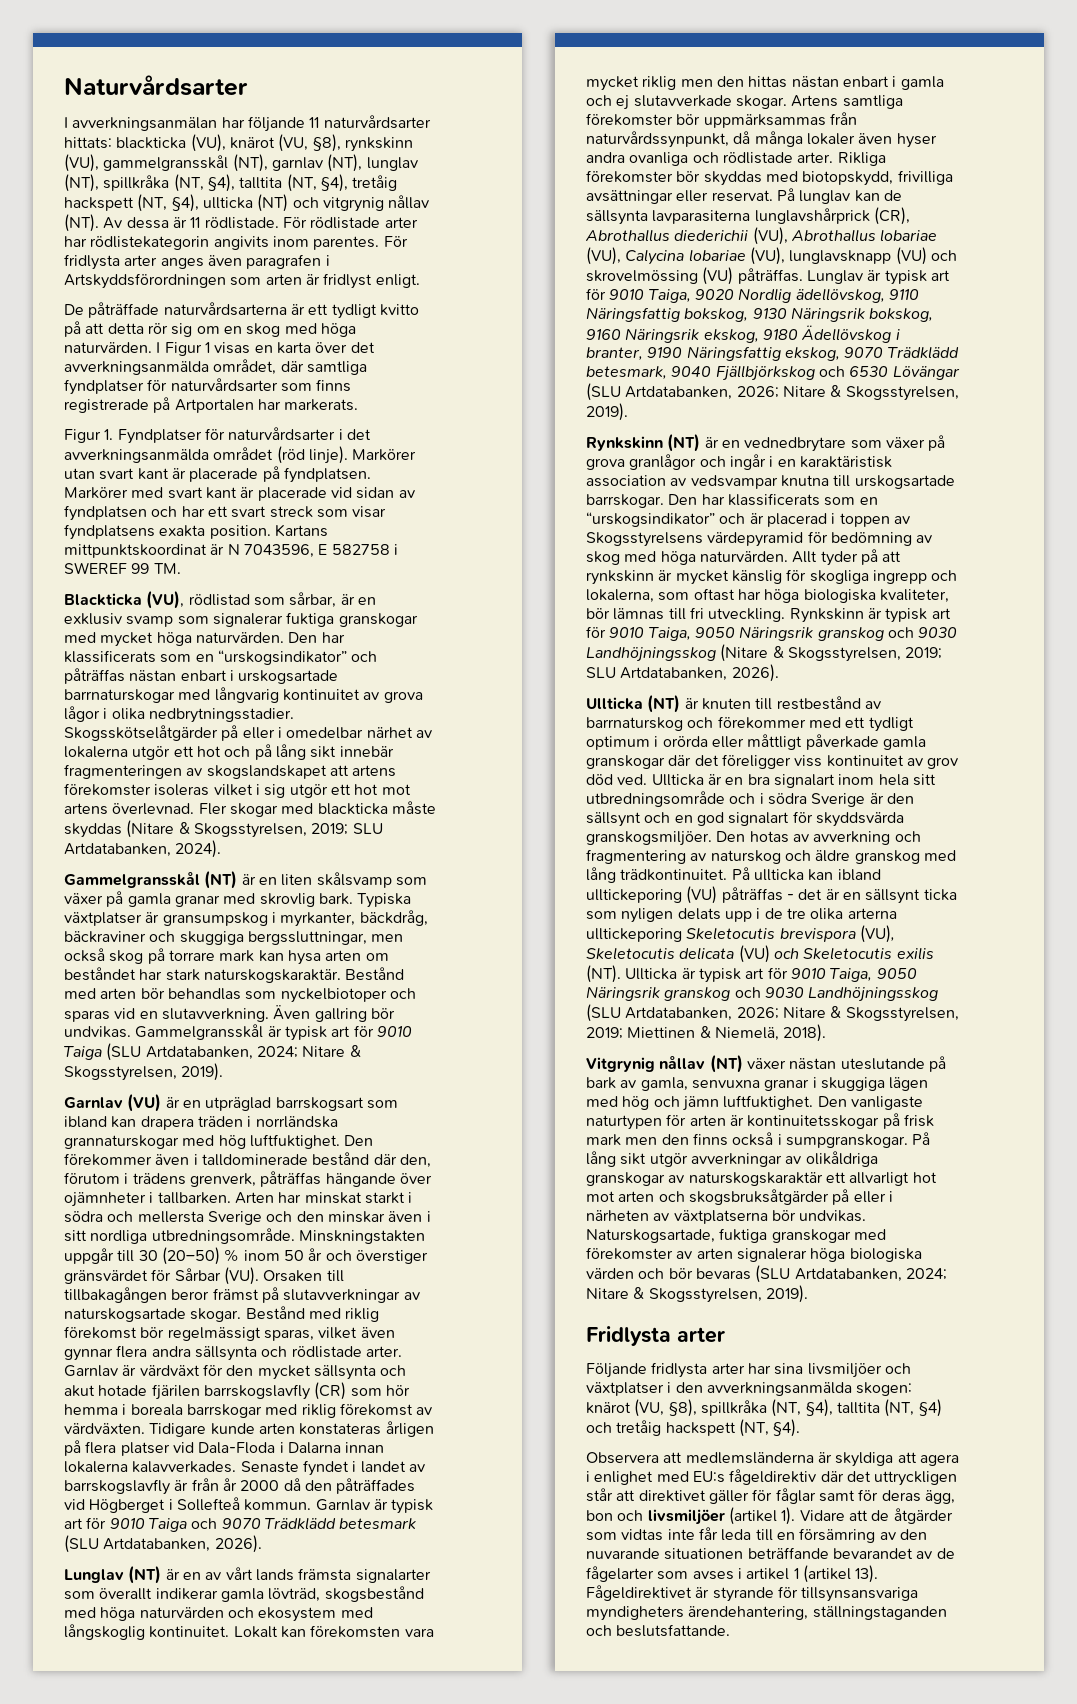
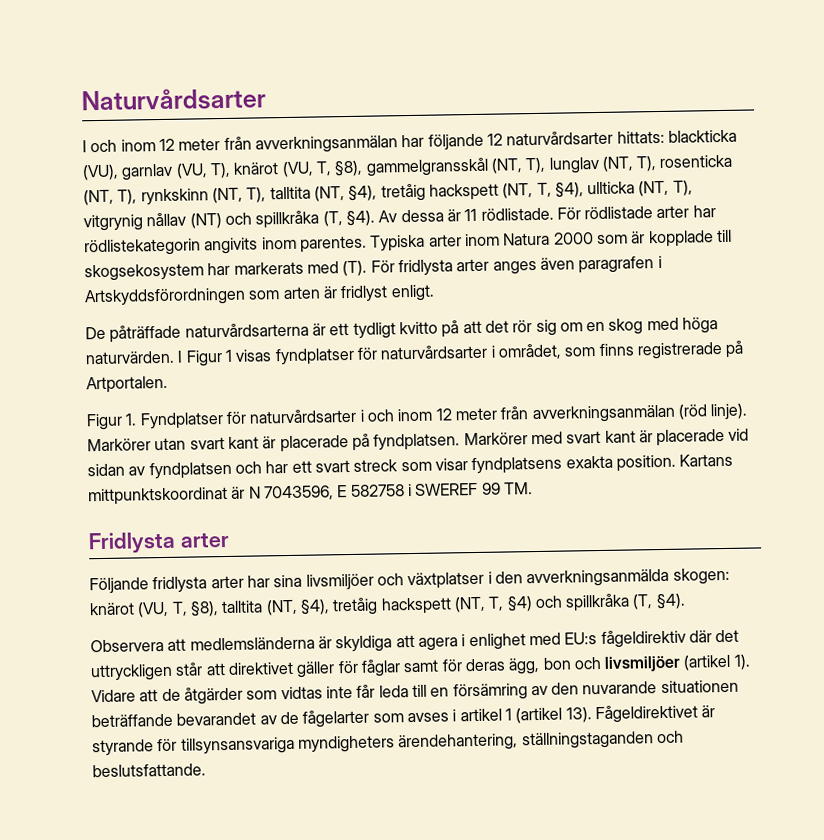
- I avverkningsanmälan har följande 11 naturvårdsarter hittats: blackticka (VU), knärot (VU, §8), rynkskinn (VU), gammelgransskål (NT), garnlav (NT), lunglav (NT), spillkråka (NT, §4), talltita (NT, §4), tretåig hackspett (NT, §4), ullticka (NT) och vitgrynig nållav (NT). Av dessa är 11 rödlistade.
+ I och inom 12 meter från avverkningsanmälan har följande 12 naturvårdsarter hittats: blackticka (VU), garnlav (VU, T), knärot (VU, T, §8), gammelgransskål (NT, T), lunglav (NT, T), rosenticka (NT, T), rynkskinn (NT, T), talltita (NT, §4), tretåig hackspett (NT, T, §4), ullticka (NT, T), vitgrynig nållav (NT) och spillkråka (T, §4). Av dessa är 11 rödlistade.
- För fridlysta arter anges även paragrafen i Artskyddsförordningen som arten är fridlyst enligt.
+ Typiska arter inom Natura 2000 som är kopplade till skogsekosystem har markerats med (T). För fridlysta arter anges även paragrafen i Artskyddsförordningen som arten är fridlyst enligt.
- De påträffade naturvårdsarterna är ett tydligt kvitto på att detta rör sig om en skog med höga naturvärden.
+ De påträffade naturvårdsarterna är ett tydligt kvitto på att det rör sig om en skog med höga naturvärden.
- I Figur 1 visas en karta över det avverkningsanmälda området, där samtliga fyndplatser för naturvårdsarter som finns registrerade på Artportalen har markerats.
+ I Figur 1 visas fyndplatser för naturvårdsarter i området, som finns registrerade på Artportalen.
- Figur 1. Fyndplatser för naturvårdsarter i det avverkningsanmälda området (röd linje).
+ Figur 1. Fyndplatser för naturvårdsarter i och inom 12 meter från avverkningsanmälan (röd linje).
- Blackticka (VU), rödlistad som sårbar, är en exklusiv svamp som signalerar fuktiga granskogar med mycket höga naturvärden. Den har klassificerats som en “urskogsindikator” och påträffas nästan enbart i urskogsartade barrnaturskogar med långvarig kontinuitet av grova lågor i olika nedbrytningsstadier. Skogsskötselåtgärder på eller i omedelbar närhet av lokalerna utgör ett hot och på lång sikt innebär fragmenteringen av skogslandskapet att artens förekomster isoleras vilket i sig utgör ett hot mot artens överlevnad. Fler skogar med blackticka måste skyddas (Nitare & Skogsstyrelsen, 2019; SLU Artdatabanken, 2024).
- Gammelgransskål (NT) är en liten skålsvamp som växer på gamla granar med skrovlig bark. Typiska växtplatser är gransumpskog i myrkanter, bäckdråg, bäckraviner och skuggiga bergssluttningar, men också skog på torrare mark kan hysa arten om beståndet har stark naturskogskaraktär. Bestånd med arten bör behandlas som nyckelbiotoper och sparas vid en slutavverkning. Även gallring bör undvikas. Gammelgransskål är typisk art för 9010 Taiga (SLU Artdatabanken, 2024; Nitare & Skogsstyrelsen, 2019).
- Garnlav (VU) är en utpräglad barrskogsart som ibland kan drapera träden i norrländska grannaturskogar med hög luftfuktighet. Den förekommer även i talldominerade bestånd där den, förutom i trädens grenverk, påträffas hängande över ojämnheter i tallbarken. Arten har minskat starkt i södra och mellersta Sverige och den minskar även i sitt nordliga utbredningsområde. Minskningstakten uppgår till 30 (20–50) % inom 50 år och överstiger gränsvärdet för Sårbar (VU). Orsaken till tillbakagången beror främst på slutavverkningar av naturskogsartade skogar. Bestånd med riklig förekomst bör regelmässigt sparas, vilket även gynnar flera andra sällsynta och rödlistade arter. Garnlav är värdväxt för den mycket sällsynta och akut hotade fjärilen barrskogslavfly (CR) som hör hemma i boreala barrskogar med riklig förekomst av värdväxten. Tidigare kunde arten konstateras årligen på flera platser vid Dala-Floda i Dalarna innan lokalerna kalavverkades. Senaste fyndet i landet av barrskogslavfly är från år 2000 då den påträffades vid Högberget i Sollefteå kommun. Garnlav är typisk art för 9010 Taiga och 9070 Trädklädd betesmark (SLU Artdatabanken, 2026).
- Lunglav (NT) är en av vårt lands främsta signalarter som överallt indikerar gamla lövträd, skogsbestånd med höga naturvärden och ekosystem med långskoglig kontinuitet. Lokalt kan förekomsten vara mycket riklig men den hittas nästan enbart i gamla och ej slutavverkade skogar. Artens samtliga förekomster bör uppmärksammas från naturvårdssynpunkt, då många lokaler även hyser andra ovanliga och rödlistade arter. Rikliga förekomster bör skyddas med biotopskydd, frivilliga avsättningar eller reservat. På lunglav kan de sällsynta lavparasiterna lunglavshårprick (CR), Abrothallus diederichii (VU), Abrothallus lobariae (VU), Calycina lobariae (VU), lunglavsknapp (VU) och skrovelmössing (VU) påträffas. Lunglav är typisk art för 9010 Taiga, 9020 Nordlig ädellövskog, 9110 Näringsfattig bokskog, 9130 Näringsrik bokskog, 9160 Näringsrik ekskog, 9180 Ädellövskog i branter, 9190 Näringsfattig ekskog, 9070 Trädklädd betesmark, 9040 Fjällbjörkskog och 6530 Lövängar (SLU Artdatabanken, 2026; Nitare & Skogsstyrelsen, 2019).
- Rynkskinn (NT) är en vednedbrytare som växer på grova granlågor och ingår i en karaktäristisk association av vedsvampar knutna till urskogsartade barrskogar. Den har klassificerats som en “urskogsindikator” och är placerad i toppen av Skogsstyrelsens värdepyramid för bedömning av skog med höga naturvärden. Allt tyder på att rynkskinn är mycket känslig för skogliga ingrepp och lokalerna, som oftast har höga biologiska kvaliteter, bör lämnas till fri utveckling. Rynkskinn är typisk art för 9010 Taiga, 9050 Näringsrik granskog och 9030 Landhöjningsskog (Nitare & Skogsstyrelsen, 2019; SLU Artdatabanken, 2026).
- Ullticka (NT) är knuten till restbestånd av barrnaturskog och förekommer med ett tydligt optimum i orörda eller måttligt påverkade gamla granskogar där det föreligger viss kontinuitet av grov död ved. Ullticka är en bra signalart inom hela sitt utbredningsområde och i södra Sverige är den sällsynt och en god signalart för skyddsvärda granskogsmiljöer. Den hotas av avverkning och fragmentering av naturskog och äldre granskog med lång trädkontinuitet. På ullticka kan ibland ulltickeporing (VU) påträffas - det är en sällsynt ticka som nyligen delats upp i de tre olika arterna ulltickeporing Skeletocutis brevispora (VU), Skeletocutis delicata (VU) och Skeletocutis exilis (NT). Ullticka är typisk art för 9010 Taiga, 9050 Näringsrik granskog och 9030 Landhöjningsskog (SLU Artdatabanken, 2026; Nitare & Skogsstyrelsen, 2019; Miettinen & Niemelä, 2018).
- Vitgrynig nållav (NT) växer nästan uteslutande på bark av gamla, senvuxna granar i skuggiga lägen med hög och jämn luftfuktighet. Den vanligaste naturtypen för arten är kontinuitetsskogar på frisk mark men den finns också i sumpgranskogar. På lång sikt utgör avverkningar av olikåldriga granskogar av naturskogskaraktär ett allvarligt hot mot arten och skogsbruksåtgärder på eller i närheten av växtplatserna bör undvikas. Naturskogsartade, fuktiga granskogar med förekomster av arten signalerar höga biologiska värden och bör bevaras (SLU Artdatabanken, 2024; Nitare & Skogsstyrelsen, 2019).
- Följande fridlysta arter har sina livsmiljöer och växtplatser i den avverkningsanmälda skogen: knärot (VU, §8), spillkråka (NT, §4), talltita (NT, §4) och tretåig hackspett (NT, §4).
+ Följande fridlysta arter har sina livsmiljöer och växtplatser i den avverkningsanmälda skogen: knärot (VU, T, §8), talltita (NT, §4), tretåig hackspett (NT, T, §4) och spillkråka (T, §4).

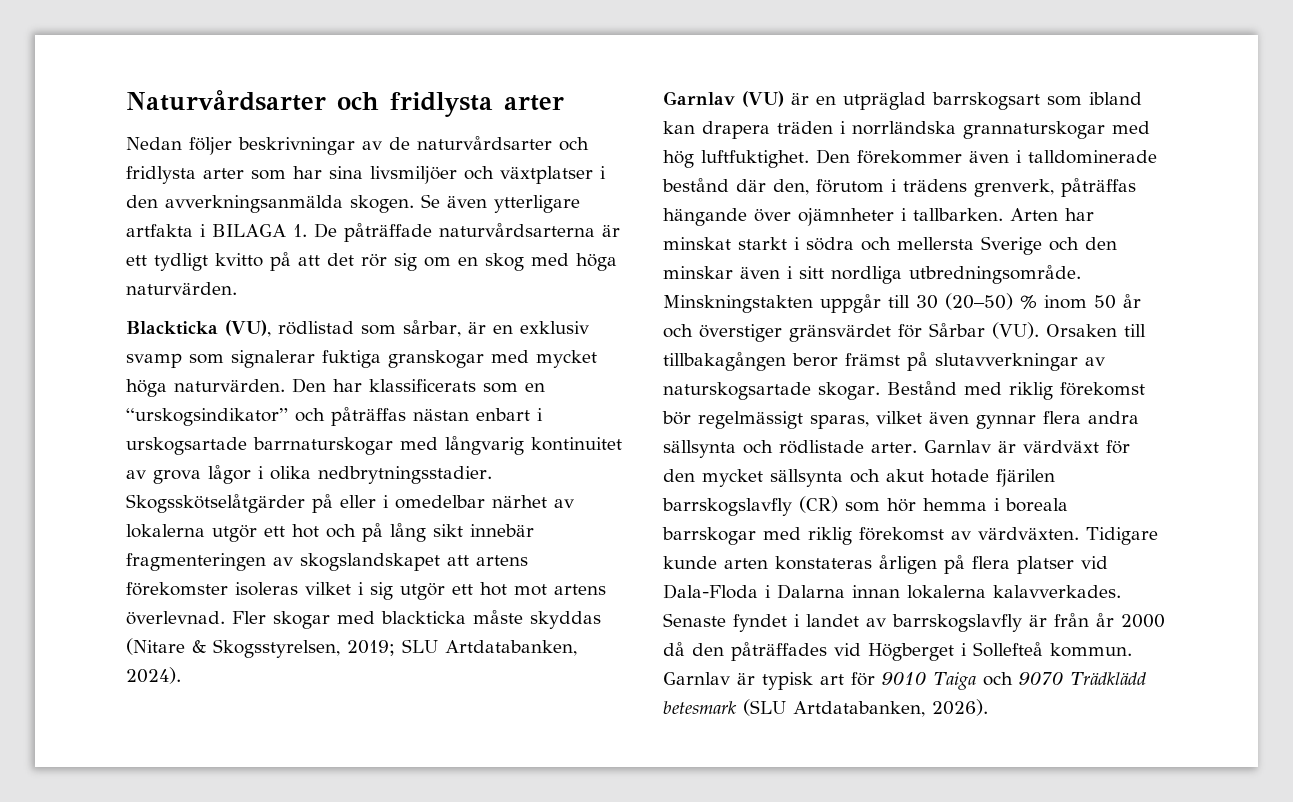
- Naturvårdsarter
- I och inom 12 meter från avverkningsanmälan har följande 12 naturvårdsarter hittats: blackticka (VU), garnlav (VU, T), knärot (VU, T, §8), gammelgransskål (NT, T), lunglav (NT, T), rosenticka (NT, T), rynkskinn (NT, T), talltita (NT, §4), tretåig hackspett (NT, T, §4), ullticka (NT, T), vitgrynig nållav (NT) och spillkråka (T, §4). Av dessa är 11 rödlistade. För rödlistade arter har rödlistekategorin angivits inom parentes. Typiska arter inom Natura 2000 som är kopplade till skogsekosystem har markerats med (T). För fridlysta arter anges även paragrafen i Artskyddsförordningen som arten är fridlyst enligt.
- De påträffade naturvårdsarterna är ett tydligt kvitto på att det rör sig om en skog med höga naturvärden. I Figur 1 visas fyndplatser för naturvårdsarter i området, som finns registrerade på Artportalen.
- Figur 1. Fyndplatser för naturvårdsarter i och inom 12 meter från avverkningsanmälan (röd linje). Markörer utan svart kant är placerade på fyndplatsen. Markörer med svart kant är placerade vid sidan av fyndplatsen och har ett svart streck som visar fyndplatsens exakta position. Kartans mittpunktskoordinat är N 7043596, E 582758 i SWEREF 99 TM.
- Fridlysta arter
- Följande fridlysta arter har sina livsmiljöer och växtplatser i den avverkningsanmälda skogen: knärot (VU, T, §8), talltita (NT, §4), tretåig hackspett (NT, T, §4) och spillkråka (T, §4).
- Observera att medlemsländerna är skyldiga att agera i enlighet med EU:s fågeldirektiv där det uttryckligen står att direktivet gäller för fåglar samt för deras ägg, bon och livsmiljöer (artikel 1). Vidare att de åtgärder som vidtas inte får leda till en försämring av den nuvarande situationen beträffande bevarandet av de fågelarter som avses i artikel 1 (artikel 13). Fågeldirektivet är styrande för tillsynsansvariga myndigheters ärendehantering, ställningstaganden och beslutsfattande.
+ Naturvårdsarter och fridlysta arter
+ Nedan följer beskrivningar av de naturvårdsarter och fridlysta arter som har sina livsmiljöer och växtplatser i den avverkningsanmälda skogen. Se även ytterligare artfakta i BILAGA 1. De påträffade naturvårdsarterna är ett tydligt kvitto på att det rör sig om en skog med höga naturvärden.
+ Blackticka (VU), rödlistad som sårbar, är en exklusiv svamp som signalerar fuktiga granskogar med mycket höga naturvärden. Den har klassificerats som en “urskogsindikator” och påträffas nästan enbart i urskogsartade barrnaturskogar med långvarig kontinuitet av grova lågor i olika nedbrytningsstadier. Skogsskötselåtgärder på eller i omedelbar närhet av lokalerna utgör ett hot och på lång sikt innebär fragmenteringen av skogslandskapet att artens förekomster isoleras vilket i sig utgör ett hot mot artens överlevnad. Fler skogar med blackticka måste skyddas (Nitare & Skogsstyrelsen, 2019; SLU Artdatabanken, 2024).
+ Garnlav (VU) är en utpräglad barrskogsart som ibland kan drapera träden i norrländska grannaturskogar med hög luftfuktighet. Den förekommer även i talldominerade bestånd där den, förutom i trädens grenverk, påträffas hängande över ojämnheter i tallbarken. Arten har minskat starkt i södra och mellersta Sverige och den minskar även i sitt nordliga utbredningsområde. Minskningstakten uppgår till 30 (20–50) % inom 50 år och överstiger gränsvärdet för Sårbar (VU). Orsaken till tillbakagången beror främst på slutavverkningar av naturskogsartade skogar. Bestånd med riklig förekomst bör regelmässigt sparas, vilket även gynnar flera andra sällsynta och rödlistade arter. Garnlav är värdväxt för den mycket sällsynta och akut hotade fjärilen barrskogslavfly (CR) som hör hemma i boreala barrskogar med riklig förekomst av värdväxten. Tidigare kunde arten konstateras årligen på flera platser vid Dala-Floda i Dalarna innan lokalerna kalavverkades. Senaste fyndet i landet av barrskogslavfly är från år 2000 då den påträffades vid Högberget i Sollefteå kommun. Garnlav är typisk art för 9010 Taiga och 9070 Trädklädd betesmark (SLU Artdatabanken, 2026).

